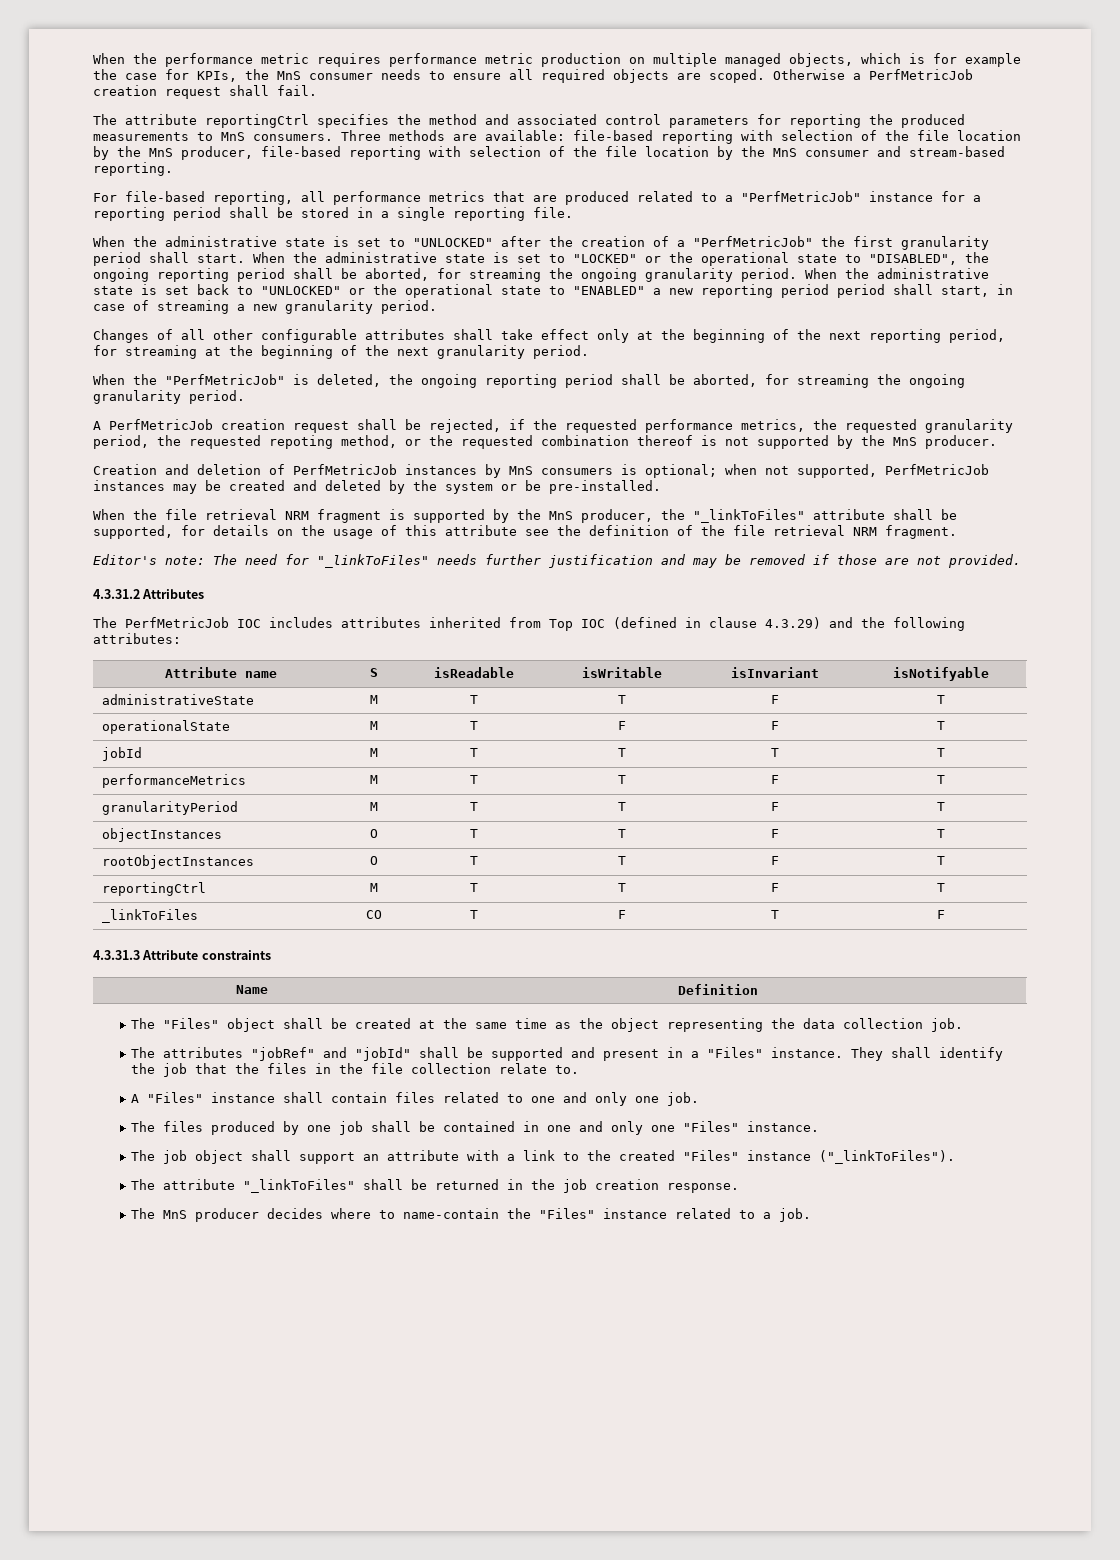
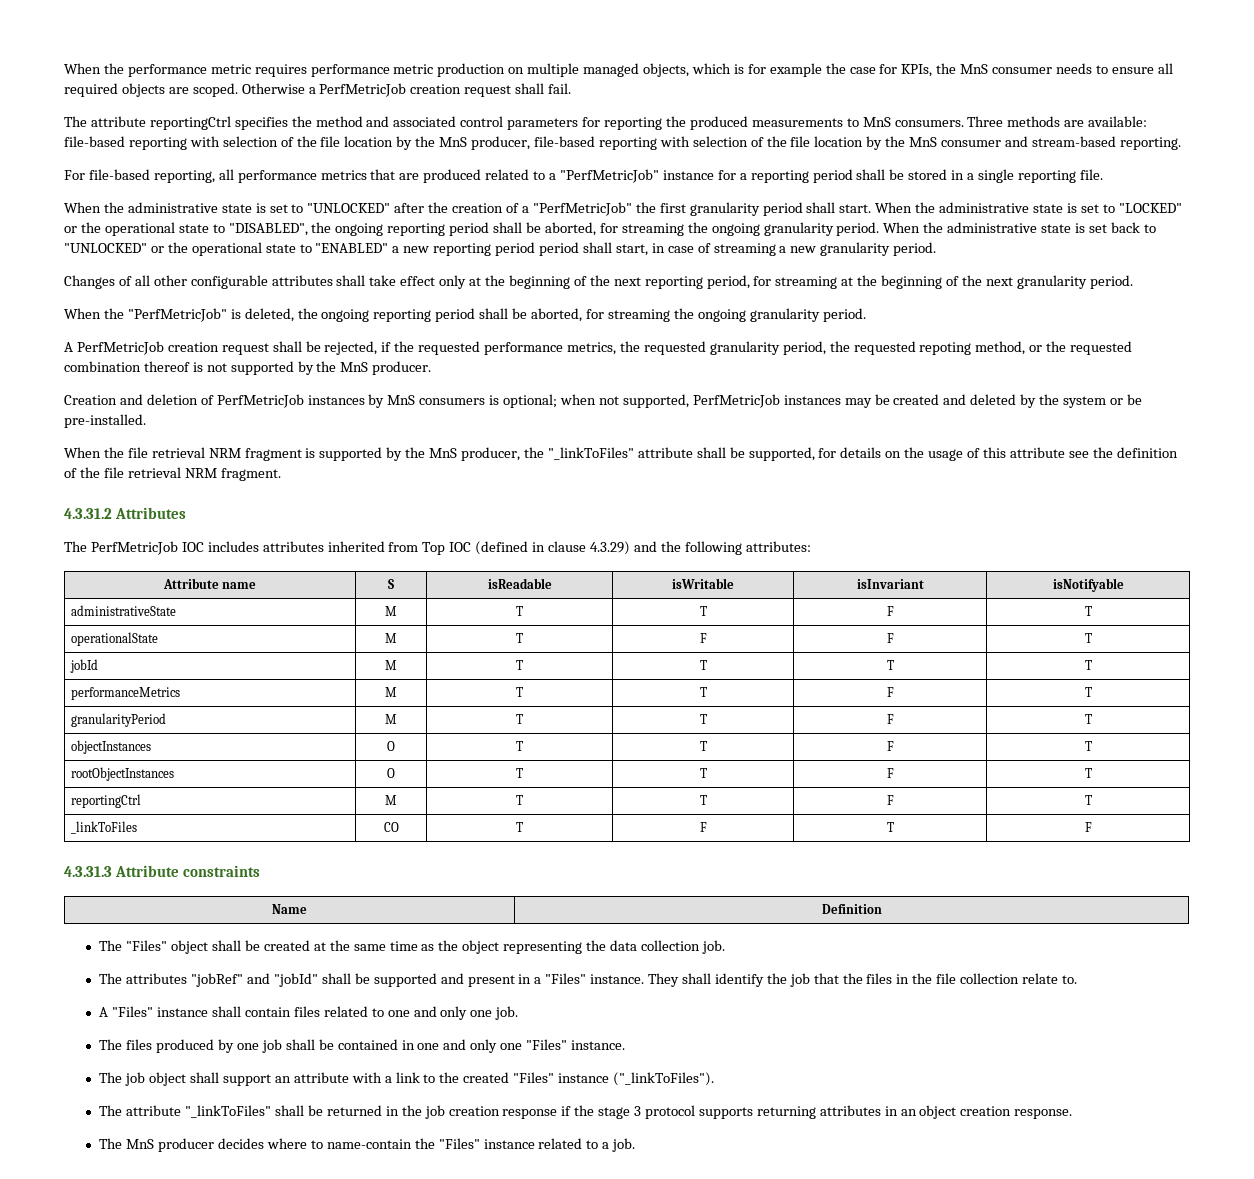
- Editor's note: The need for "_linkToFiles" needs further justification and may be removed if those are not provided.
- The attribute "_linkToFiles" shall be returned in the job creation response.
+ The attribute "_linkToFiles" shall be returned in the job creation response if the stage 3 protocol supports returning attributes in an object creation response.

